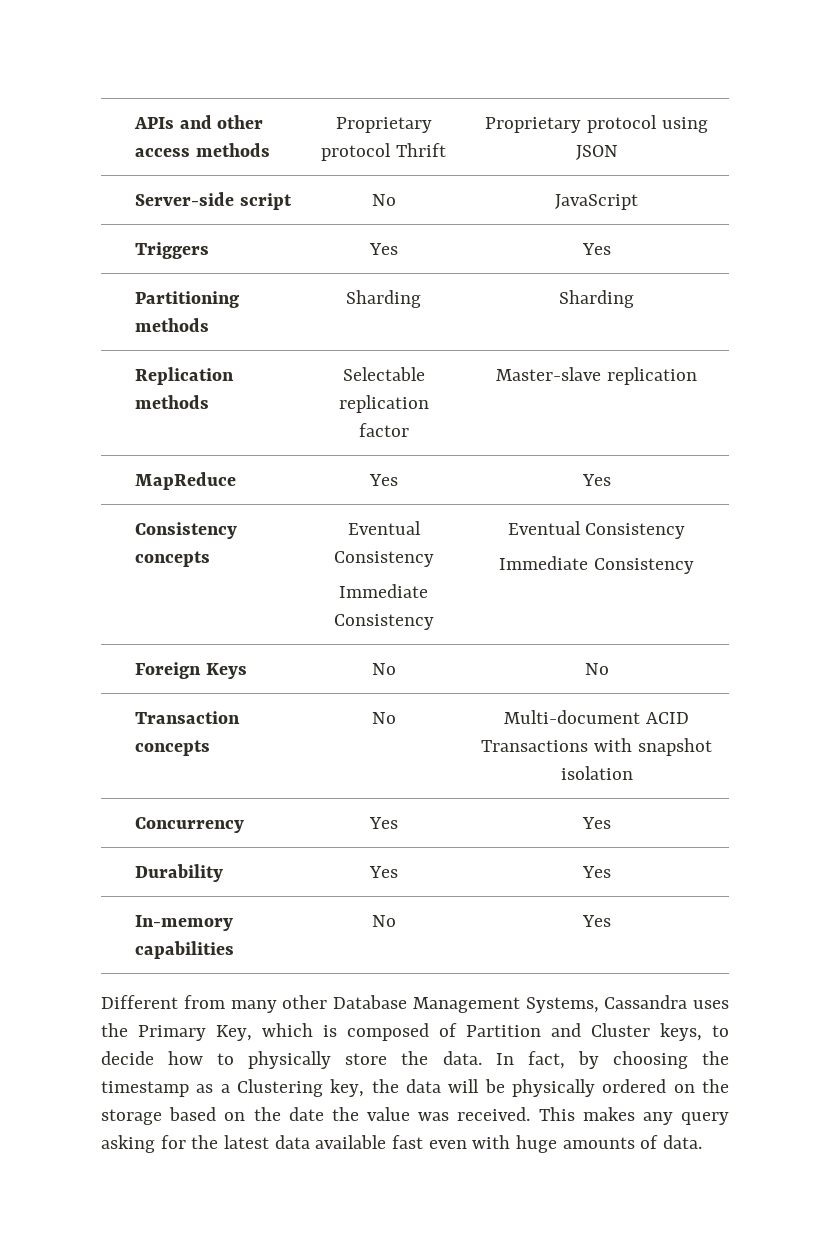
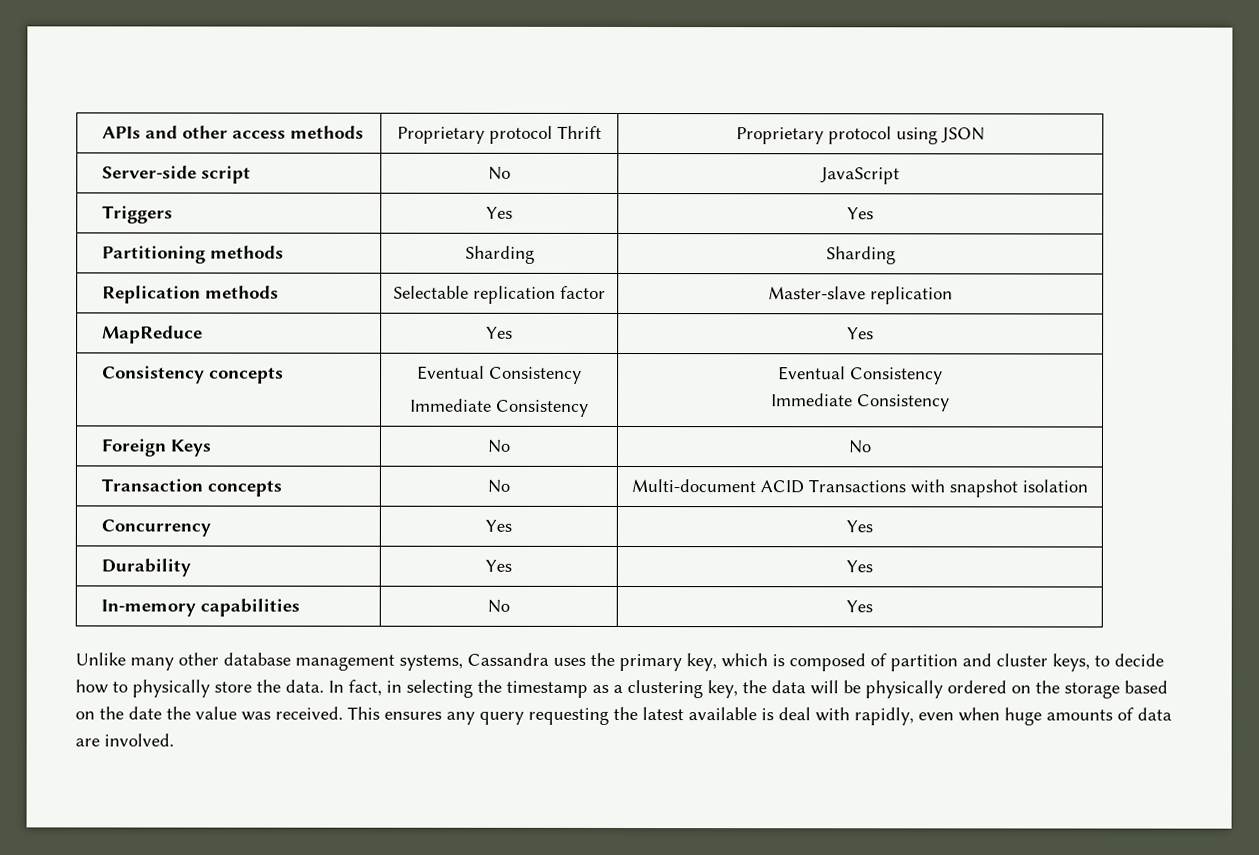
- Different from many other Database Management Systems, Cassandra uses the Primary Key, which is composed of Partition and Cluster keys, to decide how to physically store the data.
+ Unlike many other database management systems, Cassandra uses the primary key, which is composed of partition and cluster keys, to decide how to physically store the data.
- In fact, by choosing the timestamp as a Clustering key, the data will be physically ordered on the storage based on the date the value was received.
+ In fact, in selecting the timestamp as a clustering key, the data will be physically ordered on the storage based on the date the value was received.
- This makes any query asking for the latest data available fast even with huge amounts of data.
+ This ensures any query requesting the latest available is deal with rapidly, even when huge amounts of data are involved.

